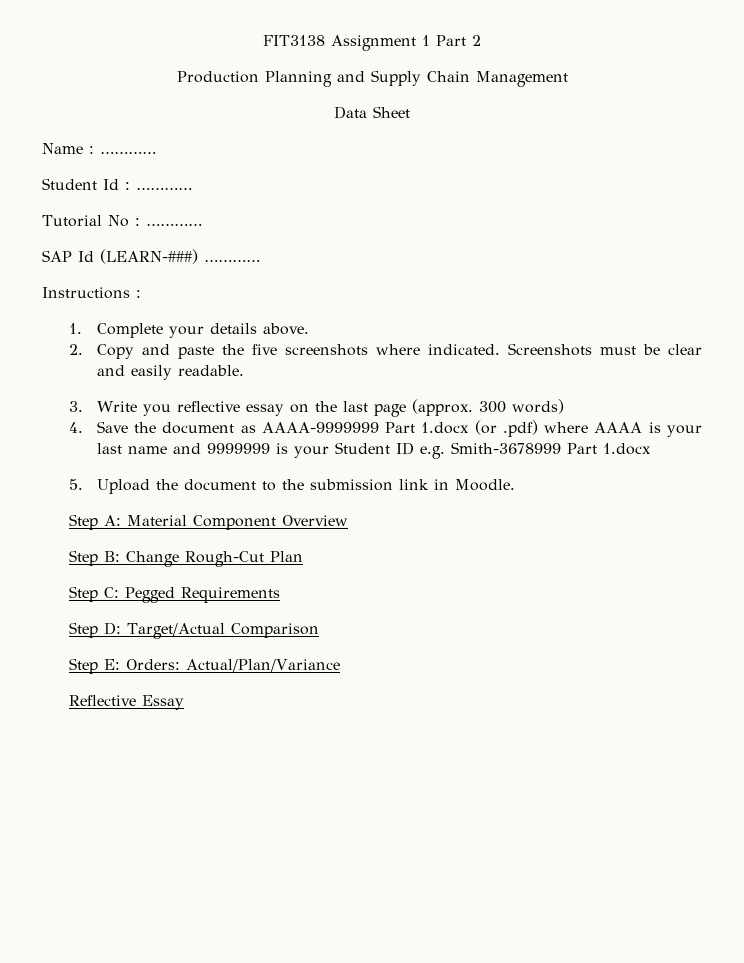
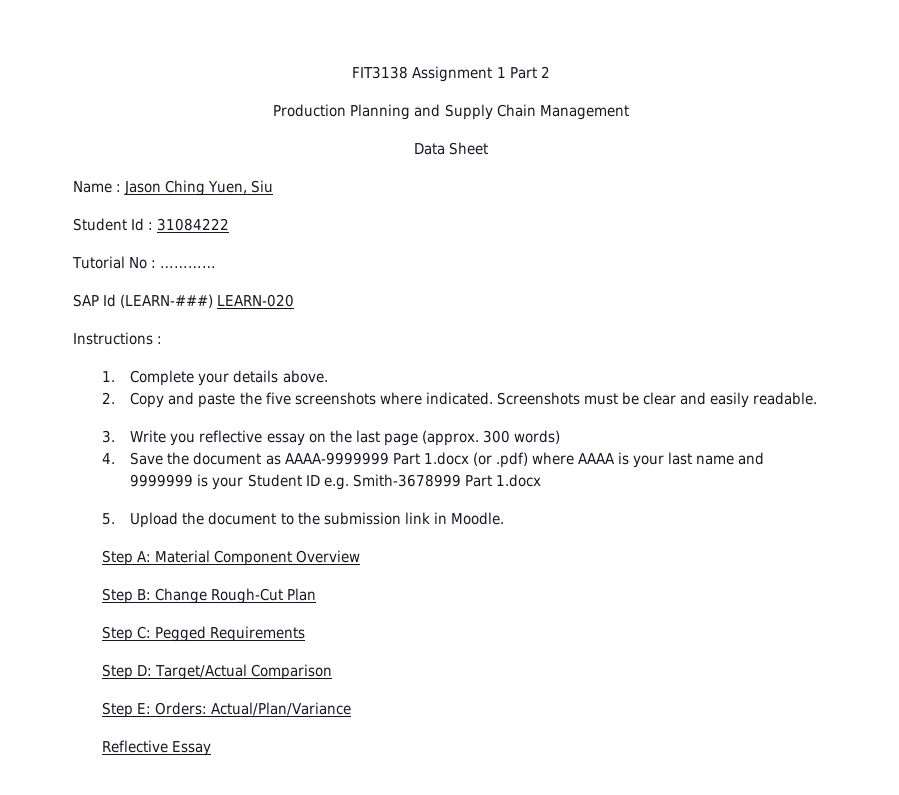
- Name : …………
+ Name : Jason Ching Yuen, Siu
- Student Id : …………
+ Student Id : 31084222
- SAP Id (LEARN-###) …………
+ SAP Id (LEARN-###) LEARN-020

